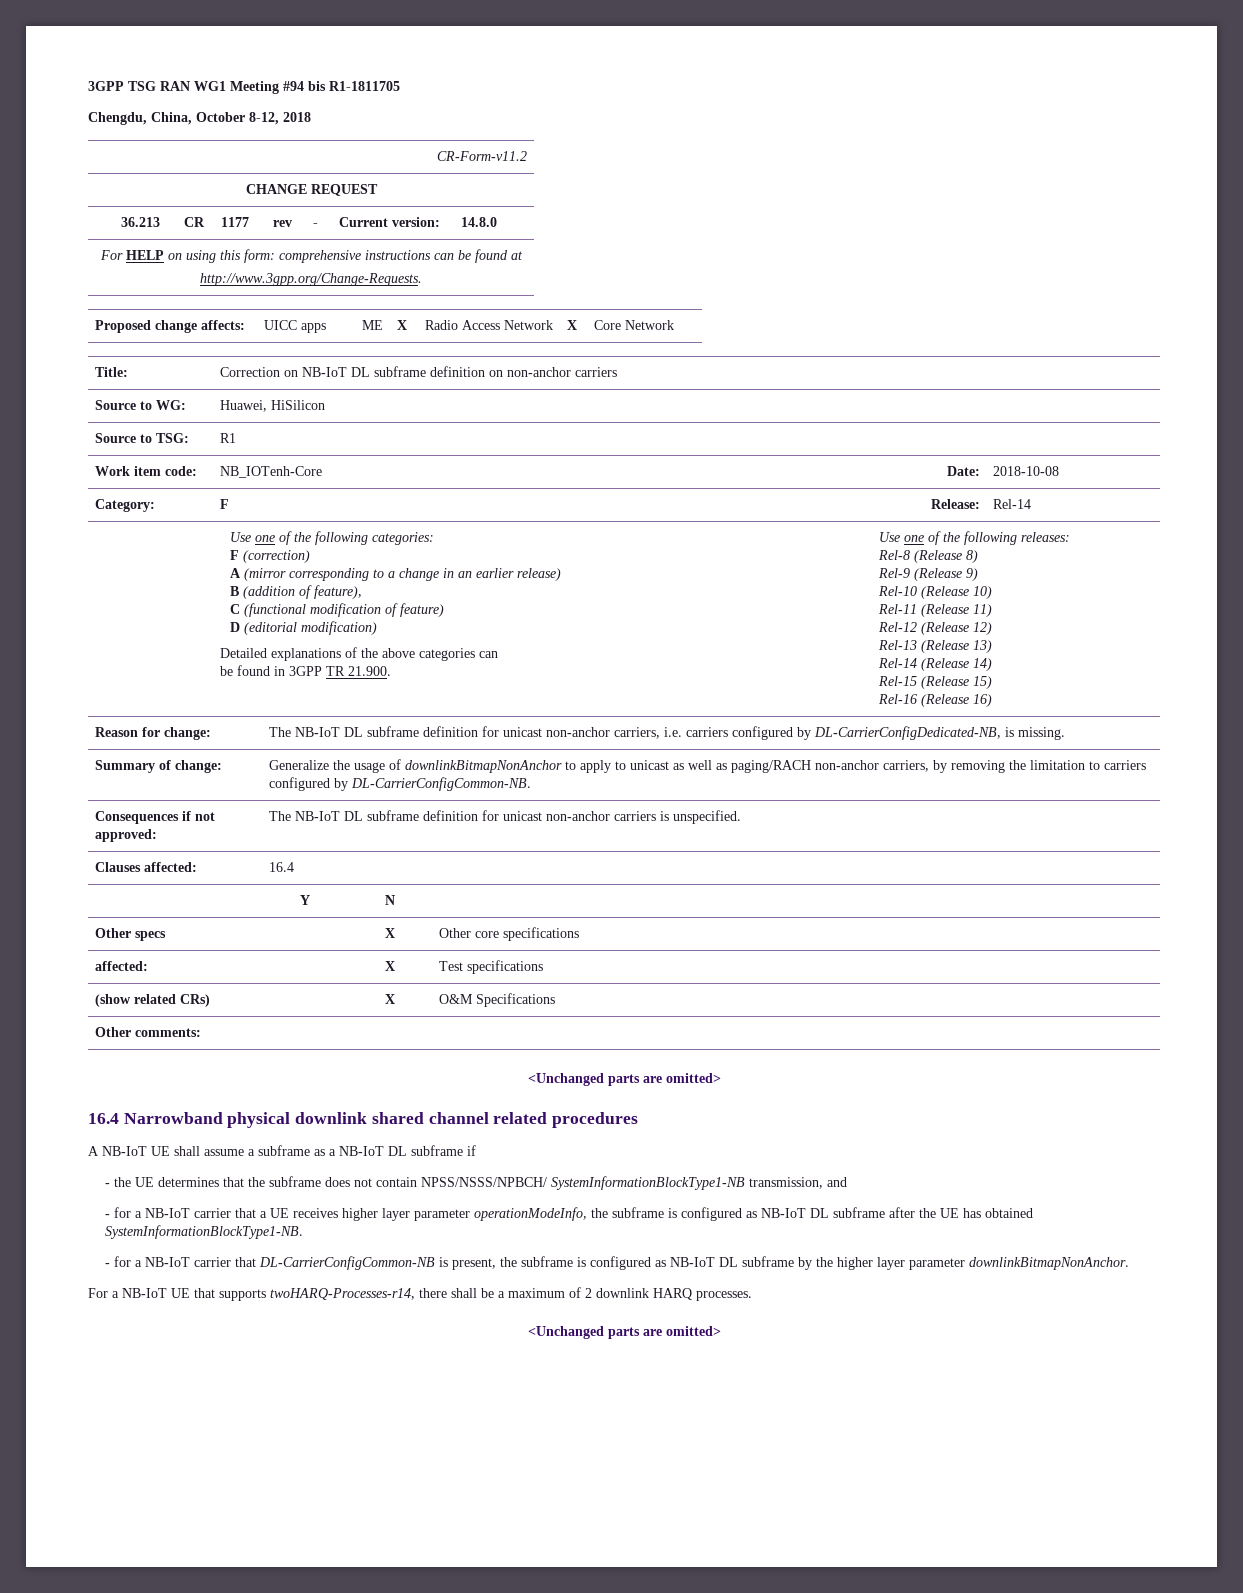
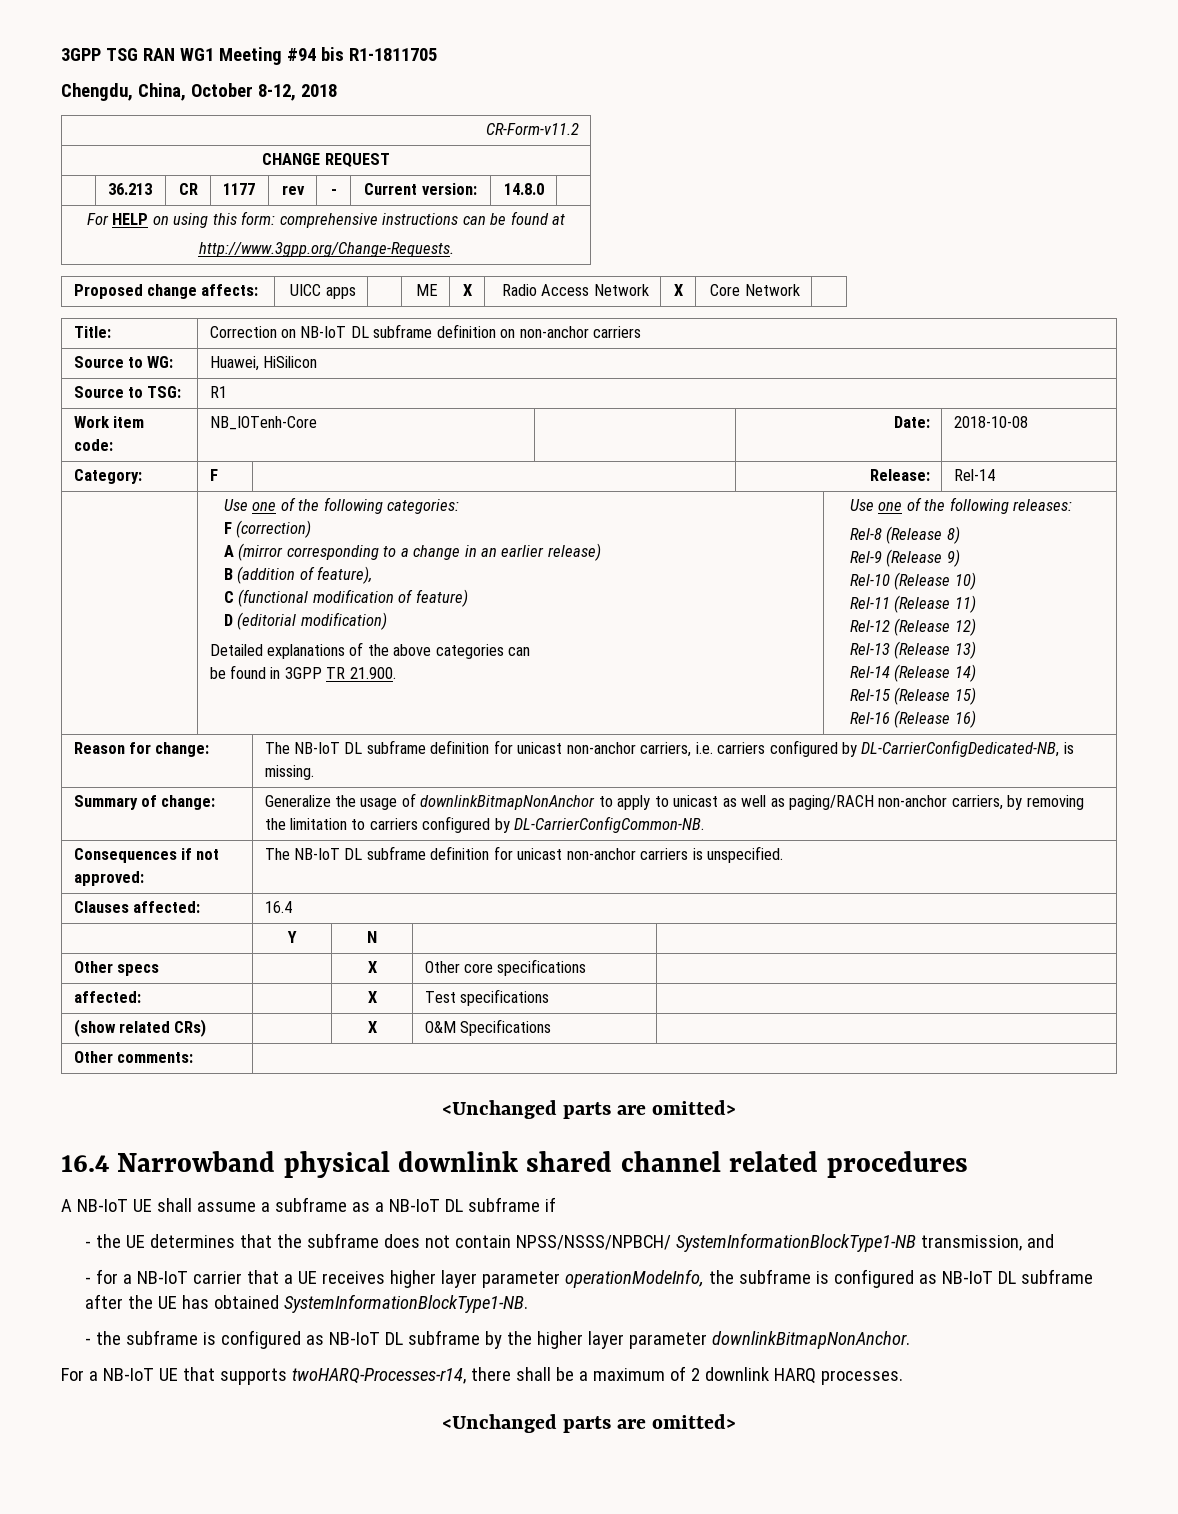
- - for a NB-IoT carrier that DL-CarrierConfigCommon-NB is present, the subframe is configured as NB-IoT DL subframe by the higher layer parameter downlinkBitmapNonAnchor.
+ - the subframe is configured as NB-IoT DL subframe by the higher layer parameter downlinkBitmapNonAnchor.

